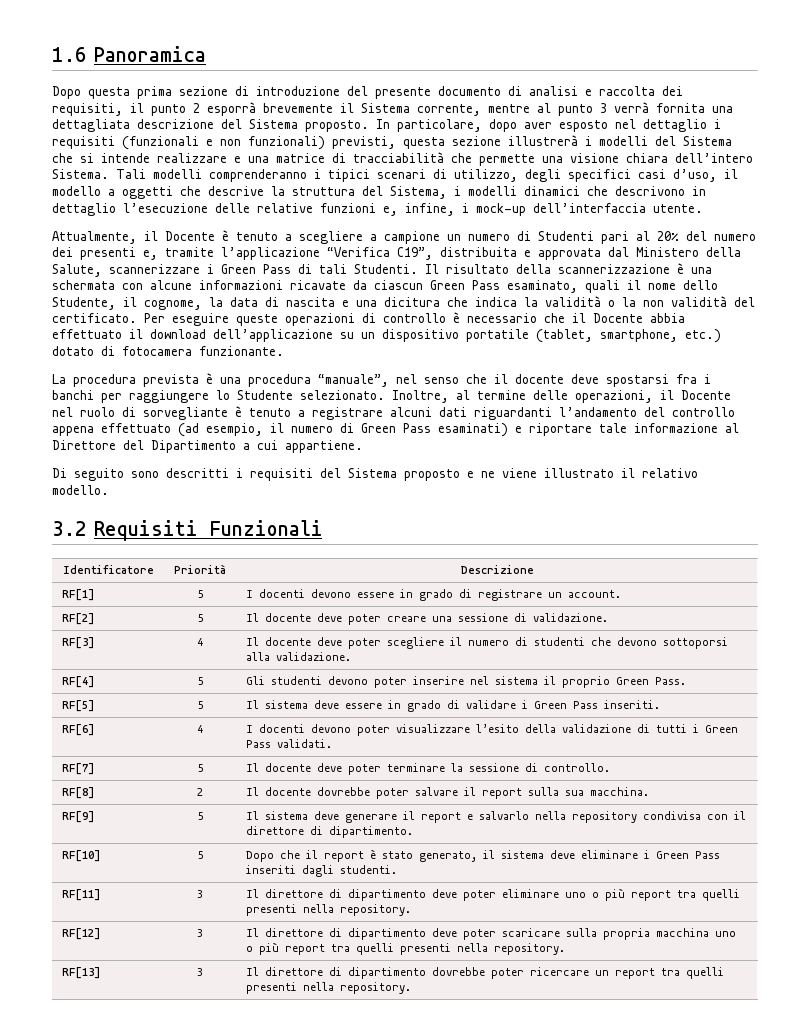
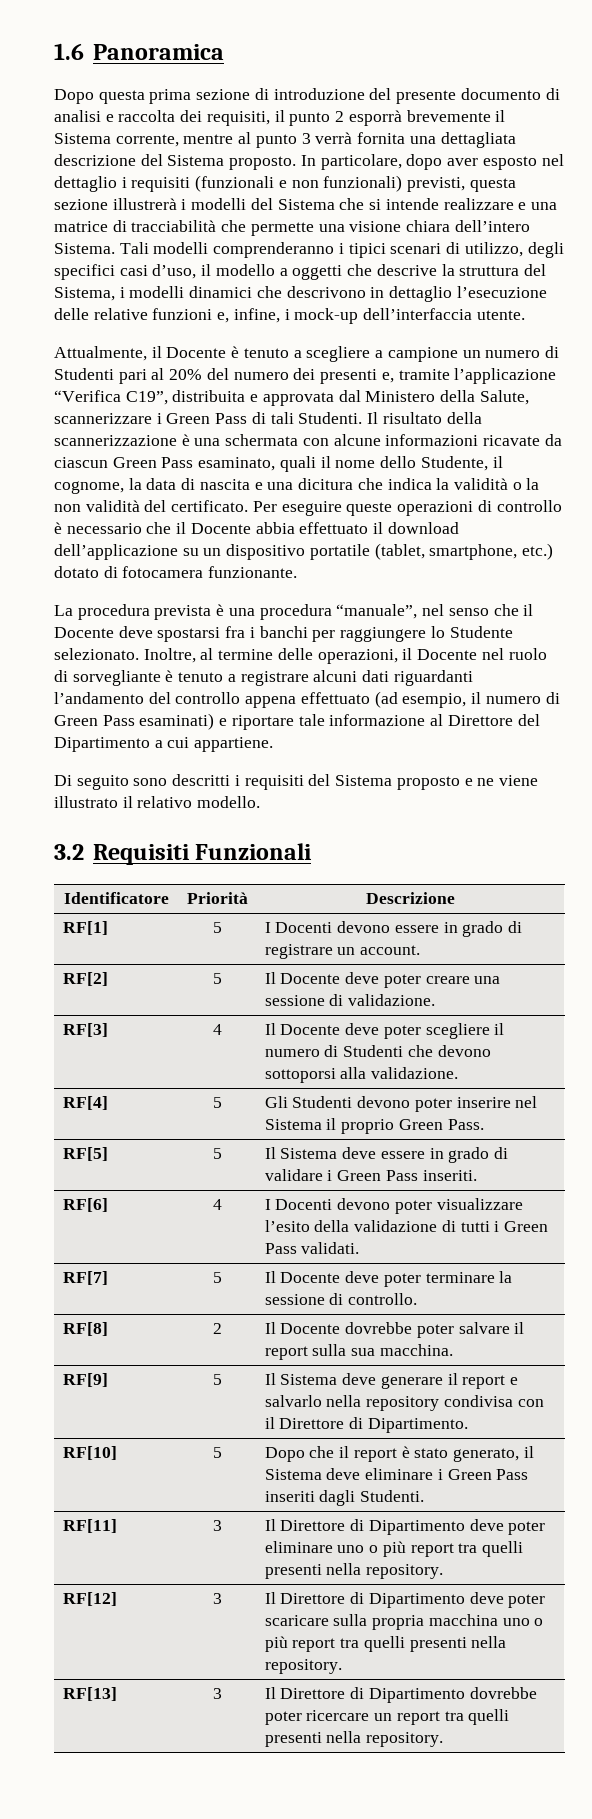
- La procedura prevista è una procedura “manuale”, nel senso che il docente deve spostarsi fra i banchi per raggiungere lo Studente selezionato.
+ La procedura prevista è una procedura “manuale”, nel senso che il Docente deve spostarsi fra i banchi per raggiungere lo Studente selezionato.
- RF[1] | 5 | I docenti devono essere in grado di registrare un account.
+ RF[1] | 5 | I Docenti devono essere in grado di registrare un account.
- RF[2] | 5 | Il docente deve poter creare una sessione di validazione.
+ RF[2] | 5 | Il Docente deve poter creare una sessione di validazione.
- RF[3] | 4 | Il docente deve poter scegliere il numero di studenti che devono sottoporsi alla validazione.
+ RF[3] | 4 | Il Docente deve poter scegliere il numero di Studenti che devono sottoporsi alla validazione.
- RF[4] | 5 | Gli studenti devono poter inserire nel sistema il proprio Green Pass.
+ RF[4] | 5 | Gli Studenti devono poter inserire nel Sistema il proprio Green Pass.
- RF[5] | 5 | Il sistema deve essere in grado di validare i Green Pass inseriti.
+ RF[5] | 5 | Il Sistema deve essere in grado di validare i Green Pass inseriti.
- RF[6] | 4 | I docenti devono poter visualizzare l’esito della validazione di tutti i Green Pass validati.
+ RF[6] | 4 | I Docenti devono poter visualizzare l’esito della validazione di tutti i Green Pass validati.
- RF[7] | 5 | Il docente deve poter terminare la sessione di controllo.
+ RF[7] | 5 | Il Docente deve poter terminare la sessione di controllo.
- RF[8] | 2 | Il docente dovrebbe poter salvare il report sulla sua macchina.
+ RF[8] | 2 | Il Docente dovrebbe poter salvare il report sulla sua macchina.
- RF[9] | 5 | Il sistema deve generare il report e salvarlo nella repository condivisa con il direttore di dipartimento.
+ RF[9] | 5 | Il Sistema deve generare il report e salvarlo nella repository condivisa con il Direttore di Dipartimento.
- RF[10] | 5 | Dopo che il report è stato generato, il sistema deve eliminare i Green Pass inseriti dagli studenti.
+ RF[10] | 5 | Dopo che il report è stato generato, il Sistema deve eliminare i Green Pass inseriti dagli Studenti.
- RF[11] | 3 | Il direttore di dipartimento deve poter eliminare uno o più report tra quelli presenti nella repository.
+ RF[11] | 3 | Il Direttore di Dipartimento deve poter eliminare uno o più report tra quelli presenti nella repository.
- RF[12] | 3 | Il direttore di dipartimento deve poter scaricare sulla propria macchina uno o più report tra quelli presenti nella repository.
+ RF[12] | 3 | Il Direttore di Dipartimento deve poter scaricare sulla propria macchina uno o più report tra quelli presenti nella repository.
- RF[13] | 3 | Il direttore di dipartimento dovrebbe poter ricercare un report tra quelli presenti nella repository.
+ RF[13] | 3 | Il Direttore di Dipartimento dovrebbe poter ricercare un report tra quelli presenti nella repository.

